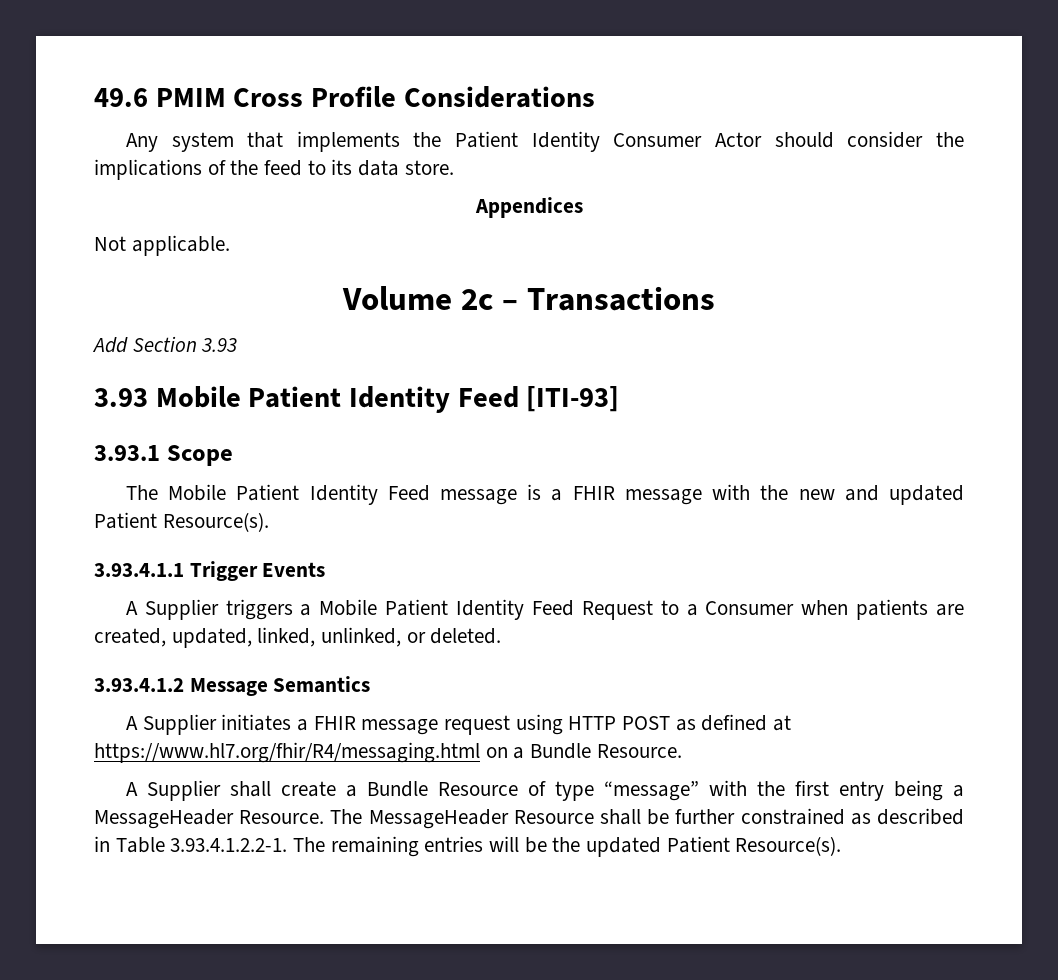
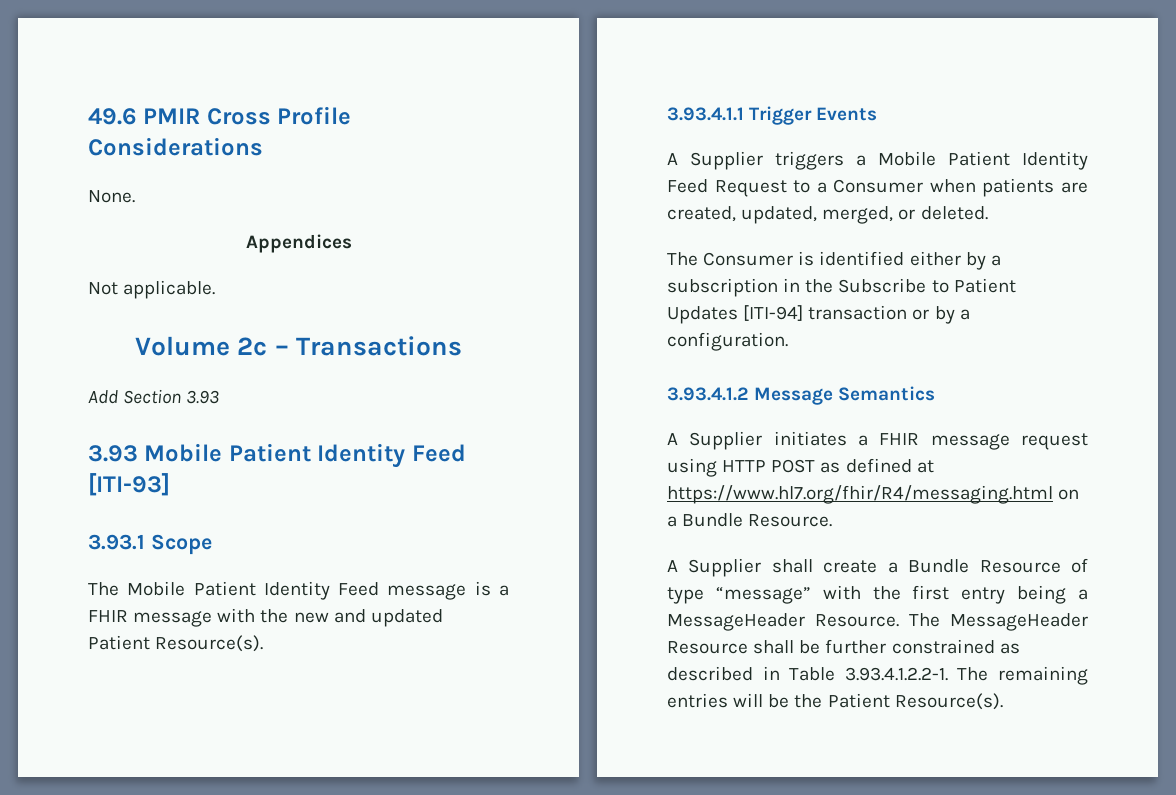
- 49.6 PMIM Cross Profile Considerations
+ 49.6 PMIR Cross Profile Considerations
- Any system that implements the Patient Identity Consumer Actor should consider the implications of the feed to its data store.
+ None.
- A Supplier triggers a Mobile Patient Identity Feed Request to a Consumer when patients are created, updated, linked, unlinked, or deleted.
+ A Supplier triggers a Mobile Patient Identity Feed Request to a Consumer when patients are created, updated, merged, or deleted.
+ The Consumer is identified either by a subscription in the Subscribe to Patient Updates [ITI-94] transaction or by a configuration.
- The MessageHeader Resource shall be further constrained as described in Table 3.93.4.1.2.2-1. The remaining entries will be the updated Patient Resource(s).
+ The MessageHeader Resource shall be further constrained as described in Table 3.93.4.1.2.2-1. The remaining entries will be the Patient Resource(s).

